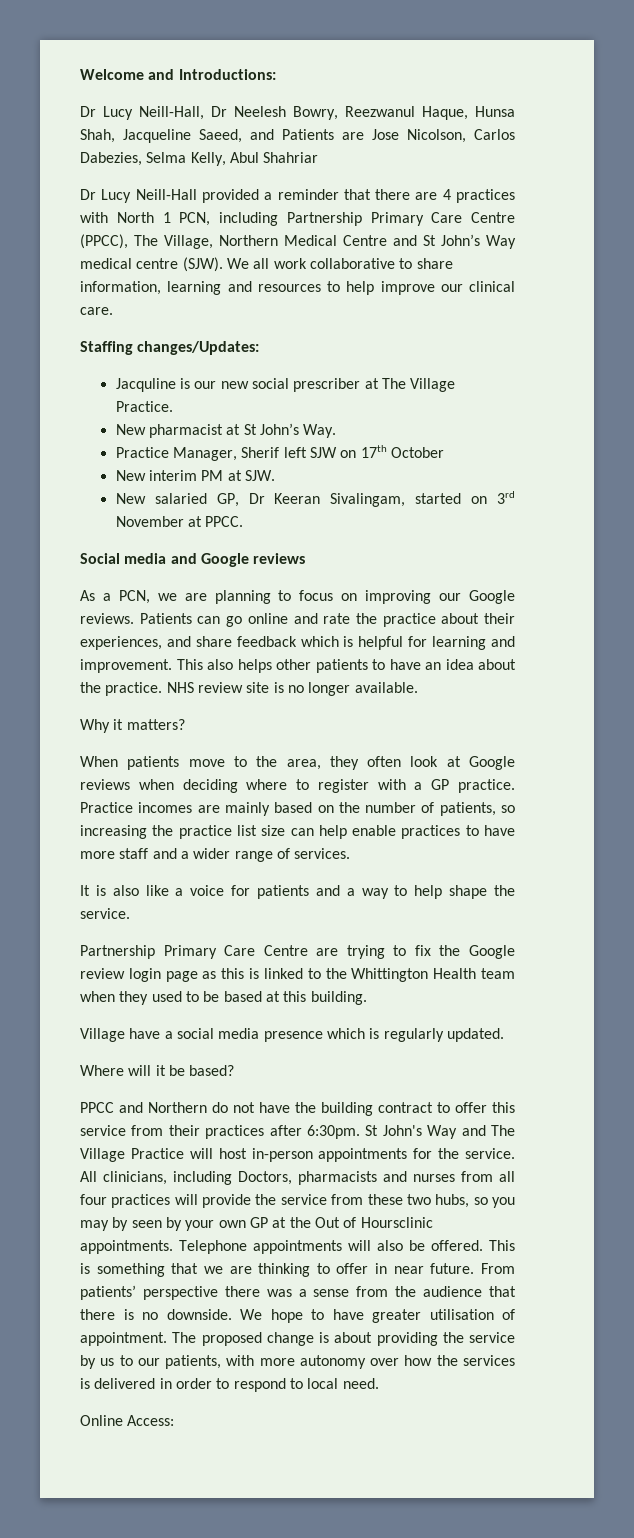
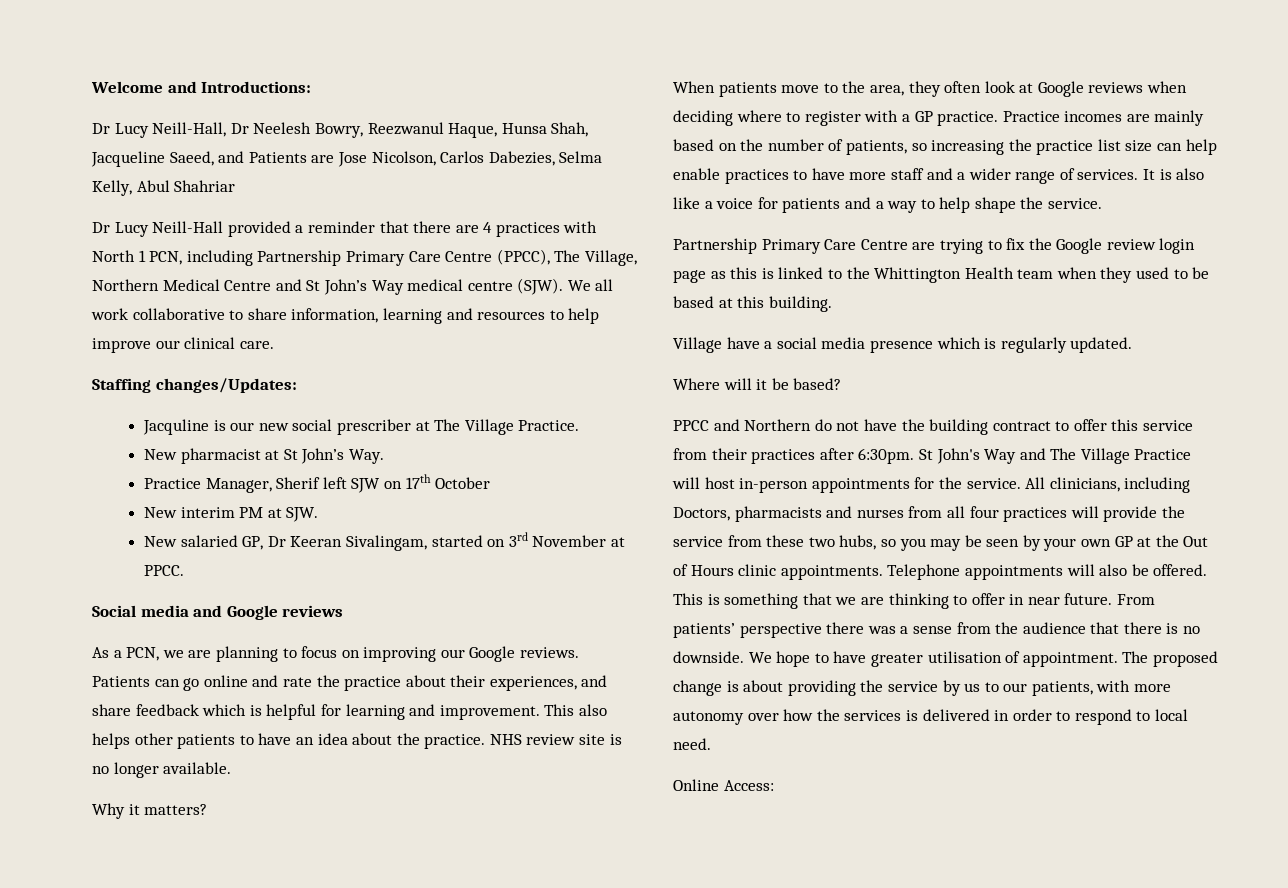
- Practice incomes are mainly based on the number of patients, so increasing the practice list size can help enable practices to have more staff and a wider range of services.
- It is also like a voice for patients and a way to help shape the service.
+ Practice incomes are mainly based on the number of patients, so increasing the practice list size can help enable practices to have more staff and a wider range of services. It is also like a voice for patients and a way to help shape the service.
- All clinicians, including Doctors, pharmacists and nurses from all four practices will provide the service from these two hubs, so you may by seen by your own GP at the Out of Hoursclinic appointments.
+ All clinicians, including Doctors, pharmacists and nurses from all four practices will provide the service from these two hubs, so you may be seen by your own GP at the Out of Hours clinic appointments.

